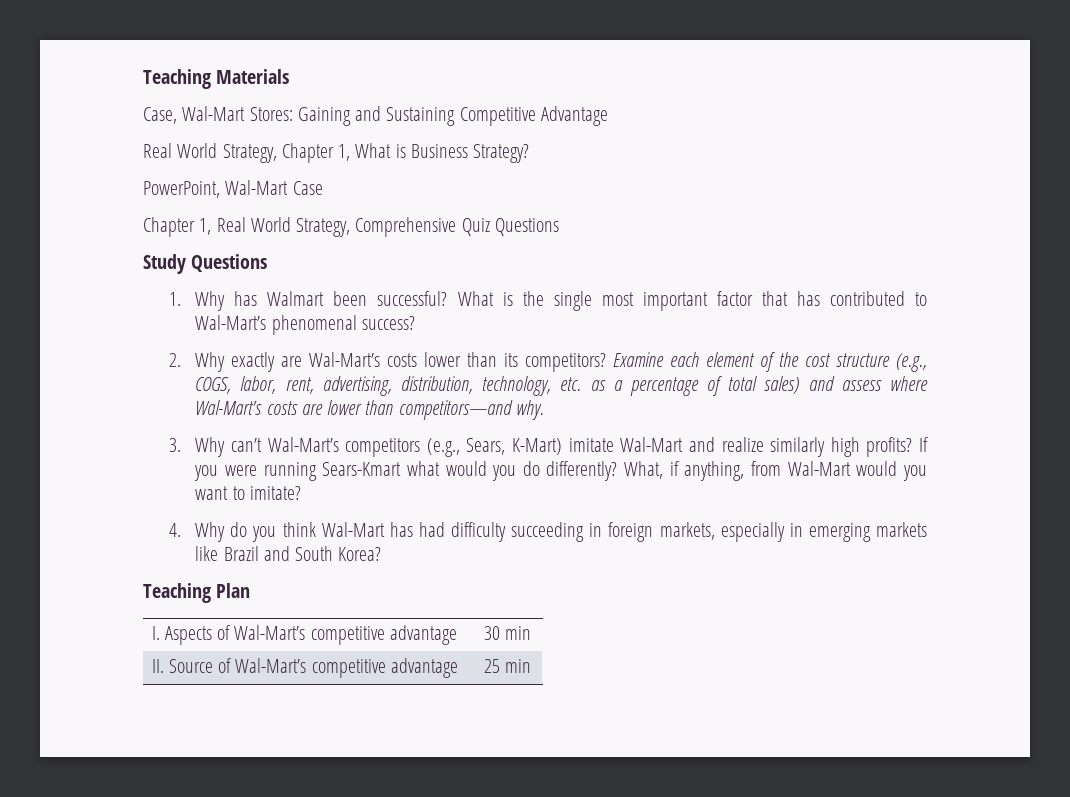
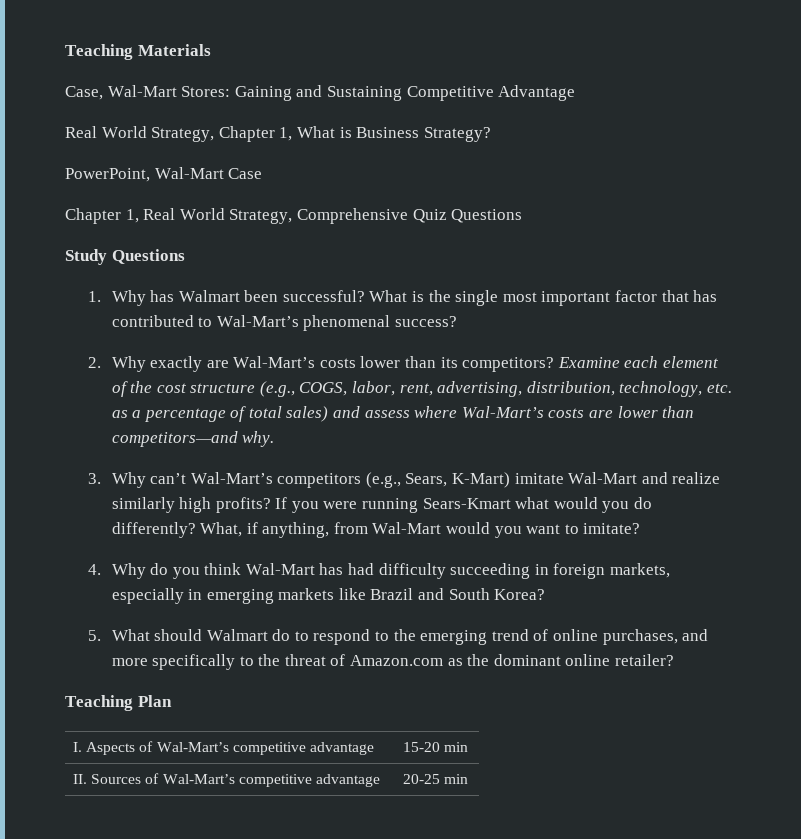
+ 5. What should Walmart do to respond to the emerging trend of online purchases, and more specifically to the threat of Amazon.com as the dominant online retailer?
- I. Aspects of Wal-Mart’s competitive advantage | 30 min
+ I. Aspects of Wal-Mart’s competitive advantage | 15-20 min
- II. Source of Wal-Mart’s competitive advantage | 25 min
+ II. Sources of Wal-Mart’s competitive advantage | 20-25 min

